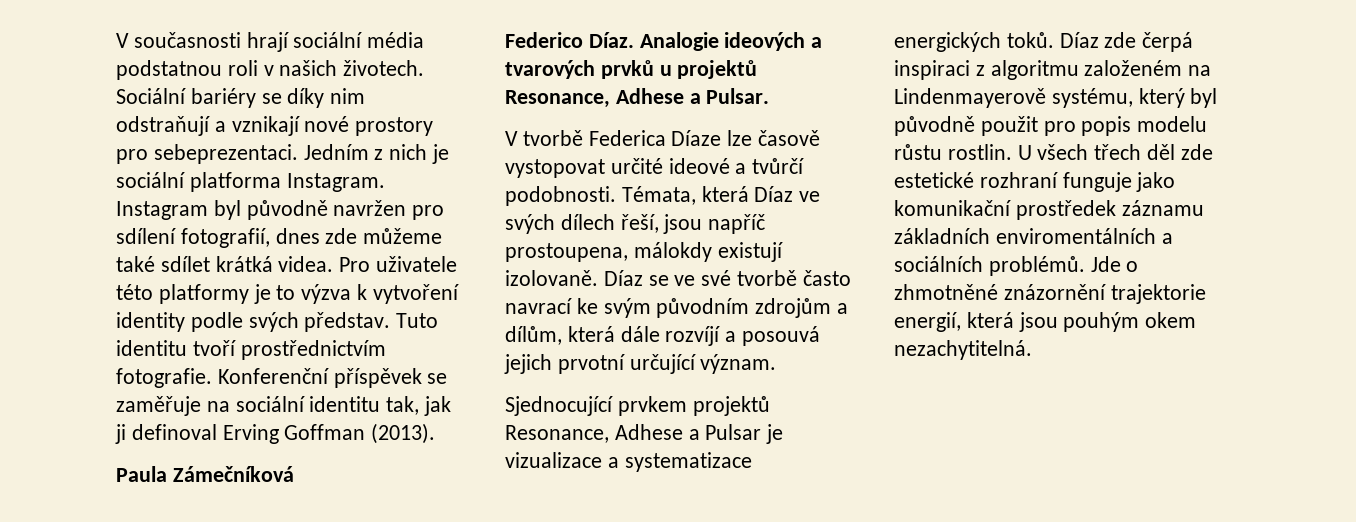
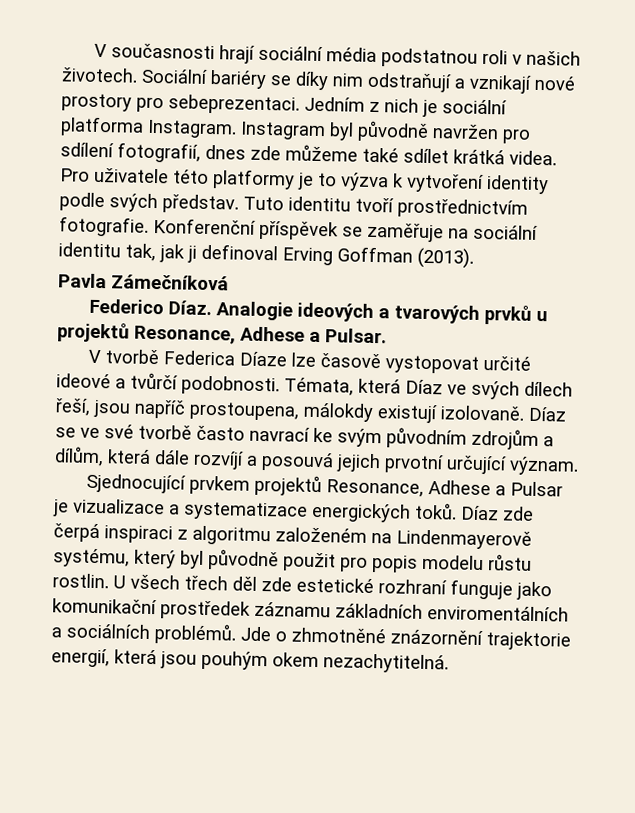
- Paula Zámečníková
+ Pavla Zámečníková

